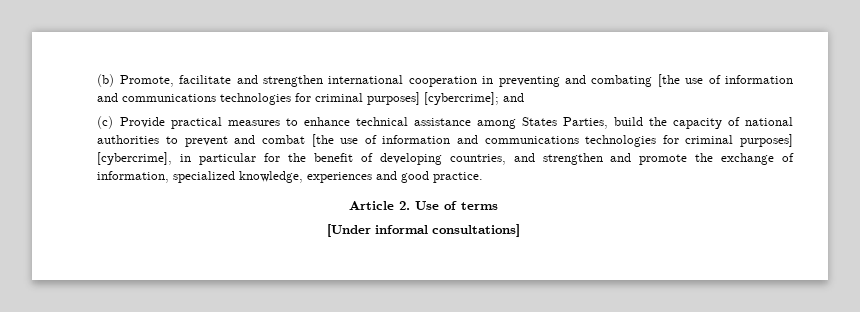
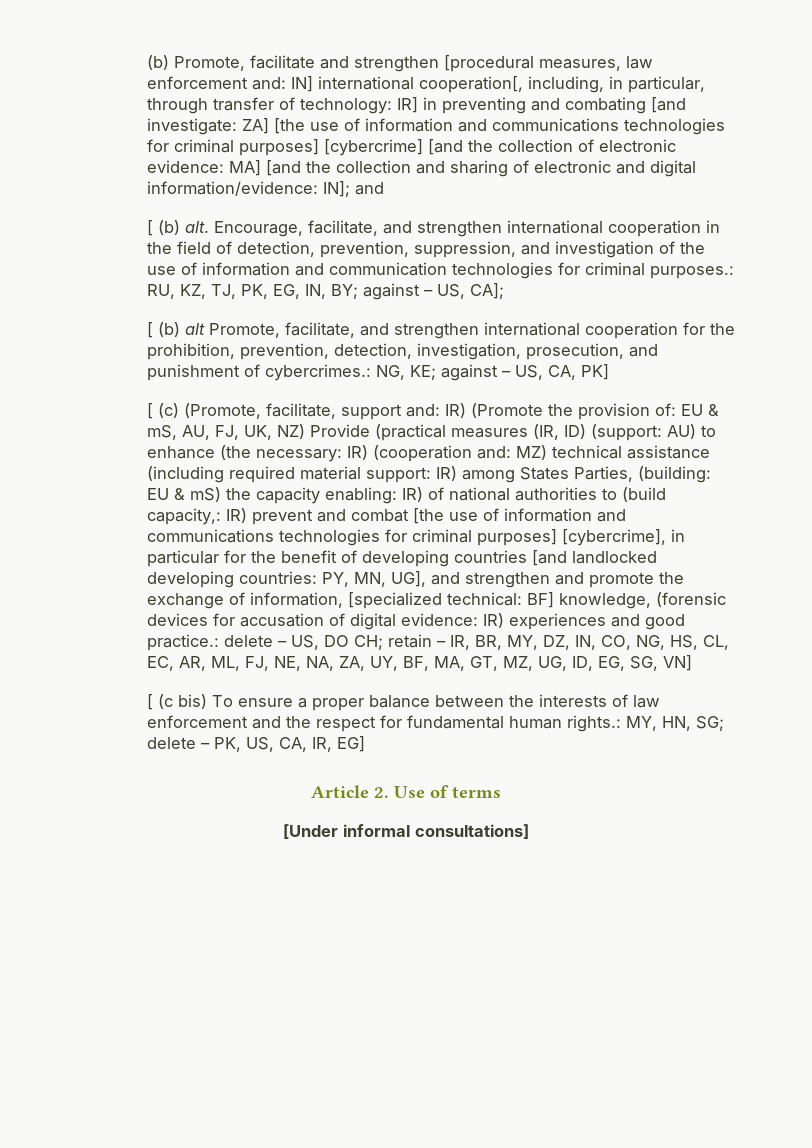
- (b) Promote, facilitate and strengthen international cooperation in preventing and combating [the use of information and communications technologies for criminal purposes] [cybercrime]; and
- (c) Provide practical measures to enhance technical assistance among States Parties, build the capacity of national authorities to prevent and combat [the use of information and communications technologies for criminal purposes] [cybercrime], in particular for the benefit of developing countries, and strengthen and promote the exchange of information, specialized knowledge, experiences and good practice.
+ (b) Promote, facilitate and strengthen [procedural measures, law enforcement and: IN] international cooperation[, including, in particular, through transfer of technology: IR] in preventing and combating [and investigate: ZA] [the use of information and communications technologies for criminal purposes] [cybercrime] [and the collection of electronic evidence: MA] [and the collection and sharing of electronic and digital information/evidence: IN]; and
+ [ (b) alt. Encourage, facilitate, and strengthen international cooperation in the field of detection, prevention, suppression, and investigation of the use of information and communication technologies for criminal purposes.: RU, KZ, TJ, PK, EG, IN, BY; against – US, CA];
+ [ (b) alt Promote, facilitate, and strengthen international cooperation for the prohibition, prevention, detection, investigation, prosecution, and punishment of cybercrimes.: NG, KE; against – US, CA, PK]
+ [ (c) (Promote, facilitate, support and: IR) (Promote the provision of: EU & mS, AU, FJ, UK, NZ) Provide (practical measures (IR, ID) (support: AU) to enhance (the necessary: IR) (cooperation and: MZ) technical assistance (including required material support: IR) among States Parties, (building: EU & mS) the capacity enabling: IR) of national authorities to (build capacity,: IR) prevent and combat [the use of information and communications technologies for criminal purposes] [cybercrime], in particular for the benefit of developing countries [and landlocked developing countries: PY, MN, UG], and strengthen and promote the exchange of information, [specialized technical: BF] knowledge, (forensic devices for accusation of digital evidence: IR) experiences and good practice.: delete – US, DO CH; retain – IR, BR, MY, DZ, IN, CO, NG, HS, CL, EC, AR, ML, FJ, NE, NA, ZA, UY, BF, MA, GT, MZ, UG, ID, EG, SG, VN]
+ [ (c bis) To ensure a proper balance between the interests of law enforcement and the respect for fundamental human rights.: MY, HN, SG; delete – PK, US, CA, IR, EG]

